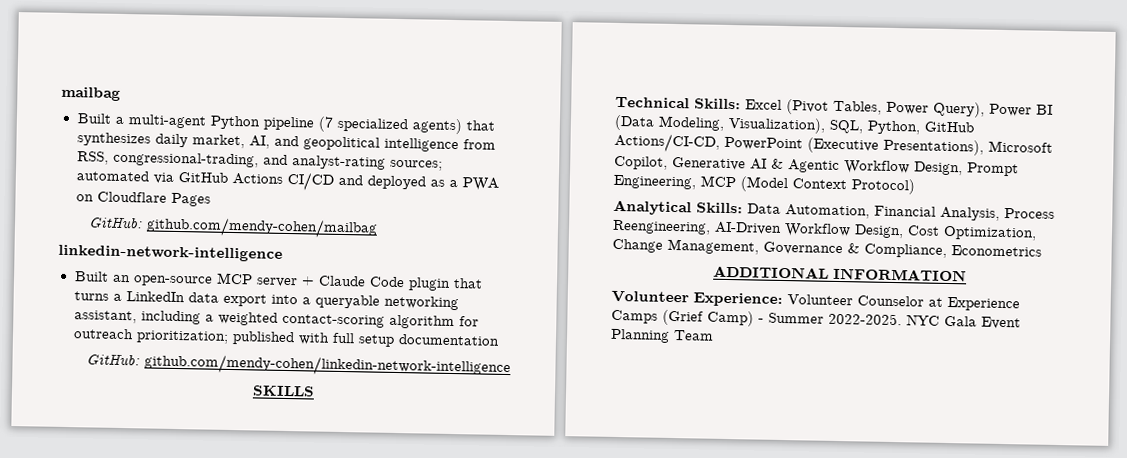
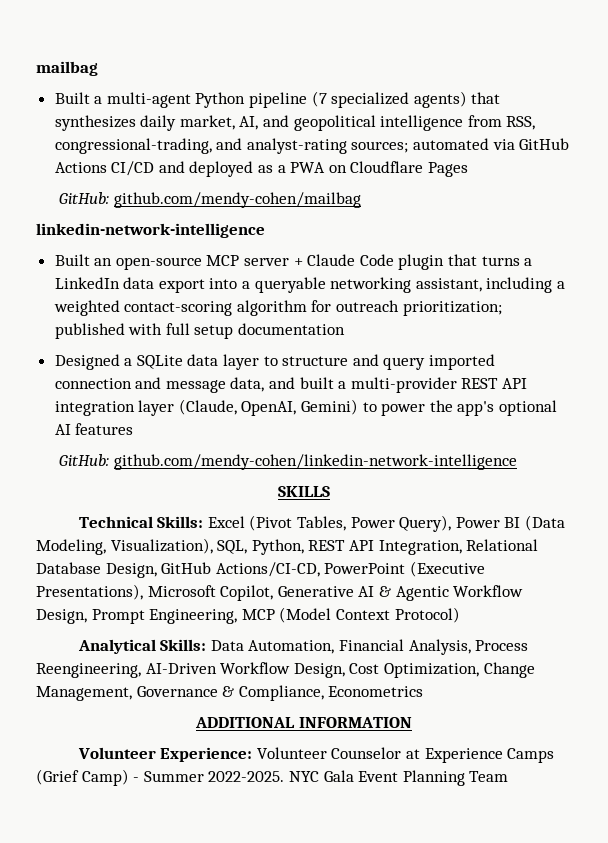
+ Designed a SQLite data layer to structure and query imported connection and message data, and built a multi-provider REST API integration layer (Claude, OpenAI, Gemini) to power the app's optional AI features
- Technical Skills: Excel (Pivot Tables, Power Query), Power BI (Data Modeling, Visualization), SQL, Python, GitHub Actions/CI-CD, PowerPoint (Executive Presentations), Microsoft Copilot, Generative AI & Agentic Workflow Design, Prompt Engineering, MCP (Model Context Protocol)
+ Technical Skills: Excel (Pivot Tables, Power Query), Power BI (Data Modeling, Visualization), SQL, Python, REST API Integration, Relational Database Design, GitHub Actions/CI-CD, PowerPoint (Executive Presentations), Microsoft Copilot, Generative AI & Agentic Workflow Design, Prompt Engineering, MCP (Model Context Protocol)

